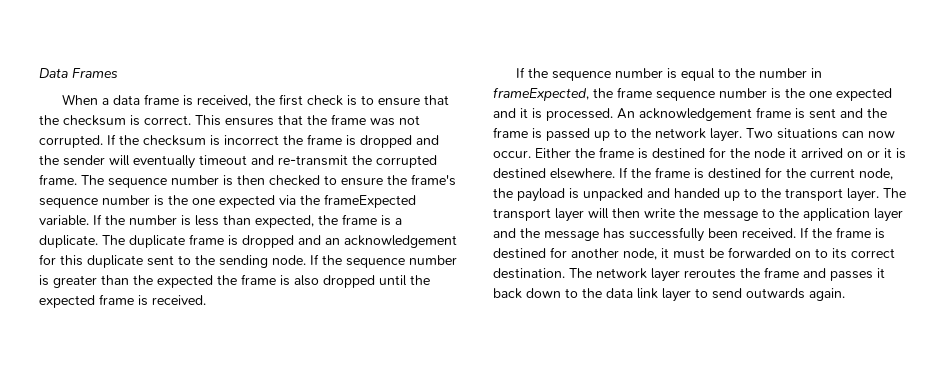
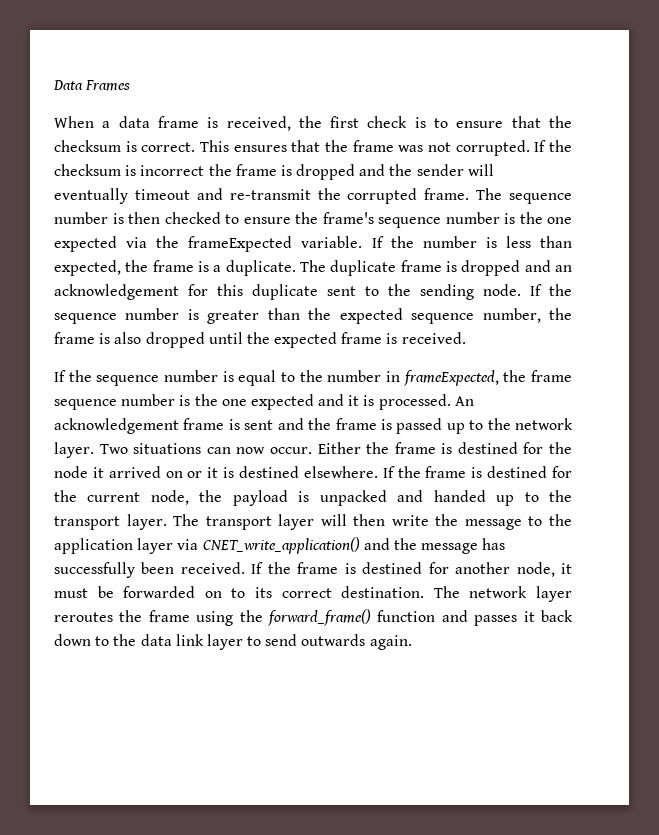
- If the sequence number is greater than the expected the frame is also dropped until the expected frame is received.
+ If the sequence number is greater than the expected sequence number, the frame is also dropped until the expected frame is received.
- The transport layer will then write the message to the application layer and the message has successfully been received.
+ The transport layer will then write the message to the application layer via CNET_write_application() and the message has successfully been received.
- The network layer reroutes the frame and passes it back down to the data link layer to send outwards again.
+ The network layer reroutes the frame using the forward_frame() function and passes it back down to the data link layer to send outwards again.

